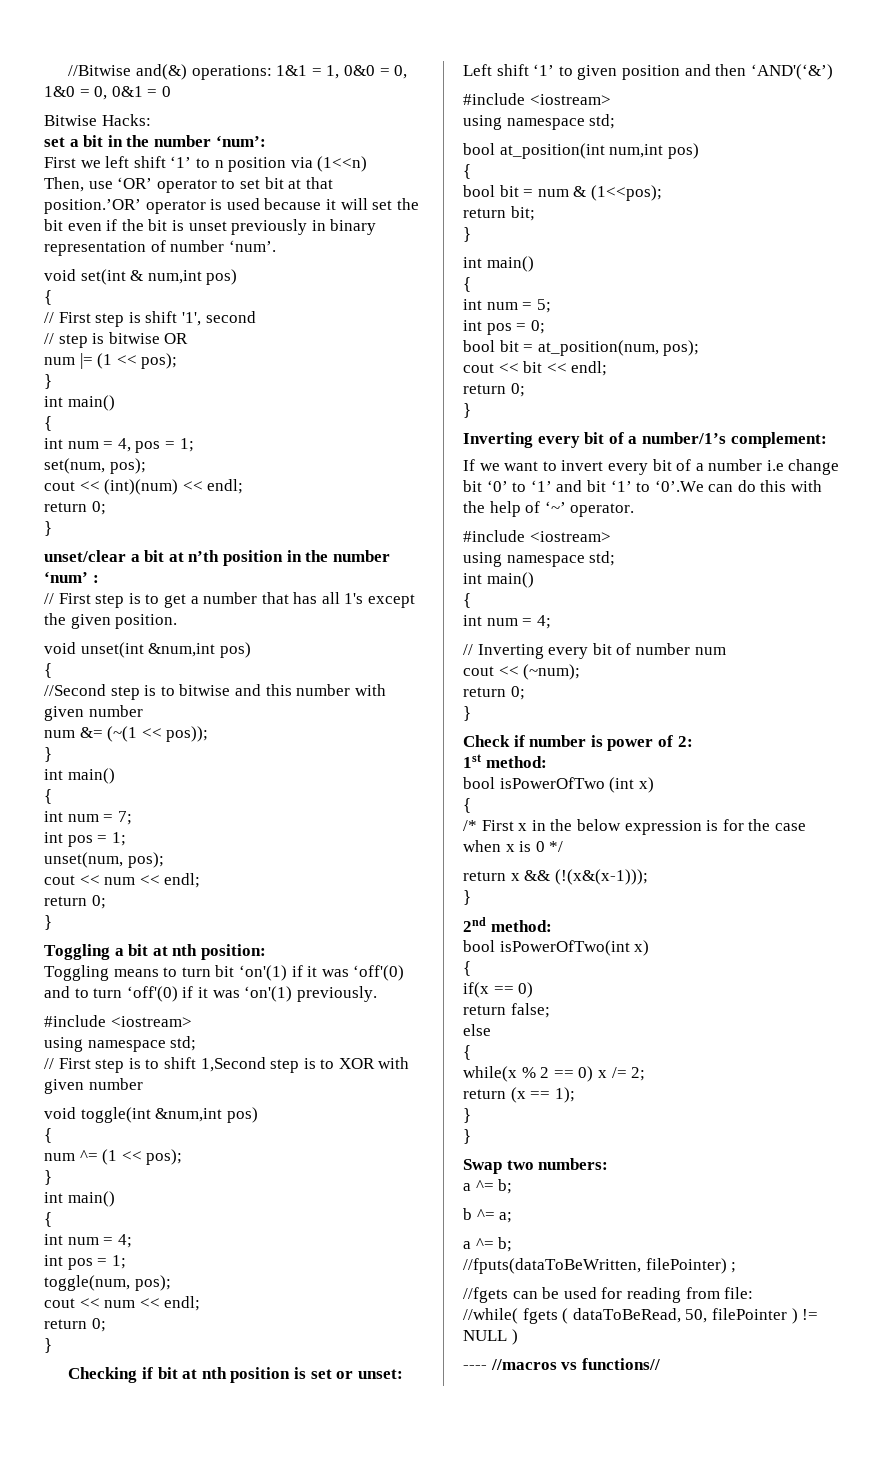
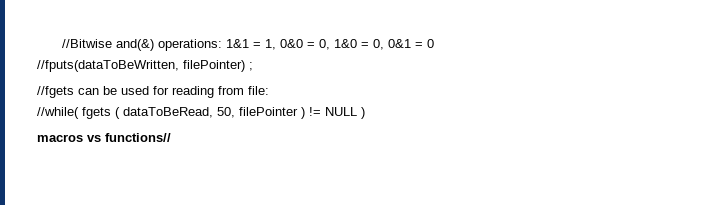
- Bitwise Hacks:
- set a bit in the number ‘num’:
- First we left shift ‘1’ to n position via (1<<n)
- Then, use ‘OR’ operator to set bit at that position.’OR’ operator is used because it will set the bit even if the bit is unset previously in binary representation of number ‘num’.
- void set(int & num,int pos)
- {
- // First step is shift '1', second
- // step is bitwise OR
- num |= (1 << pos);
- }
- int main()
- {
- int num = 4, pos = 1;
- set(num, pos);
- cout << (int)(num) << endl;
- return 0;
- }
- unset/clear a bit at n’th position in the number ‘num’ :
- // First step is to get a number that has all 1's except the given position.
- void unset(int &num,int pos)
- {
- //Second step is to bitwise and this number with given number
- num &= (~(1 << pos));
- }
- int main()
- {
- int num = 7;
- int pos = 1;
- unset(num, pos);
- cout << num << endl;
- return 0;
- }
- Toggling a bit at nth position:
- Toggling means to turn bit ‘on'(1) if it was ‘off'(0) and to turn ‘off'(0) if it was ‘on'(1) previously.
- #include <iostream>
- using namespace std;
- // First step is to shift 1,Second step is to XOR with given number
- void toggle(int &num,int pos)
- {
- num ^= (1 << pos);
- }
- int main()
- {
- int num = 4;
- int pos = 1;
- toggle(num, pos);
- cout << num << endl;
- return 0;
- }
- Checking if bit at nth position is set or unset: Left shift ‘1’ to given position and then ‘AND'(‘&’)
- #include <iostream>
- using namespace std;
- bool at_position(int num,int pos)
- {
- bool bit = num & (1<<pos);
- return bit;
- }
- int main()
- {
- int num = 5;
- int pos = 0;
- bool bit = at_position(num, pos);
- cout << bit << endl;
- return 0;
- }
- Inverting every bit of a number/1’s complement:
- If we want to invert every bit of a number i.e change bit ‘0’ to ‘1’ and bit ‘1’ to ‘0’.We can do this with the help of ‘~’ operator.
- #include <iostream>
- using namespace std;
- int main()
- {
- int num = 4;
- // Inverting every bit of number num
- cout << (~num);
- return 0;
- }
- Check if number is power of 2:
- 1st method:
- bool isPowerOfTwo (int x)
- {
- /* First x in the below expression is for the case when x is 0 */
- return x && (!(x&(x-1)));
- }
- 2nd method:
- bool isPowerOfTwo(int x)
- {
- if(x == 0)
- return false;
- else
- {
- while(x % 2 == 0) x /= 2;
- return (x == 1);
- }
- }
- Swap two numbers:
- a ^= b;
- b ^= a;
- a ^= b;
- ---- //macros vs functions//
+ macros vs functions//

